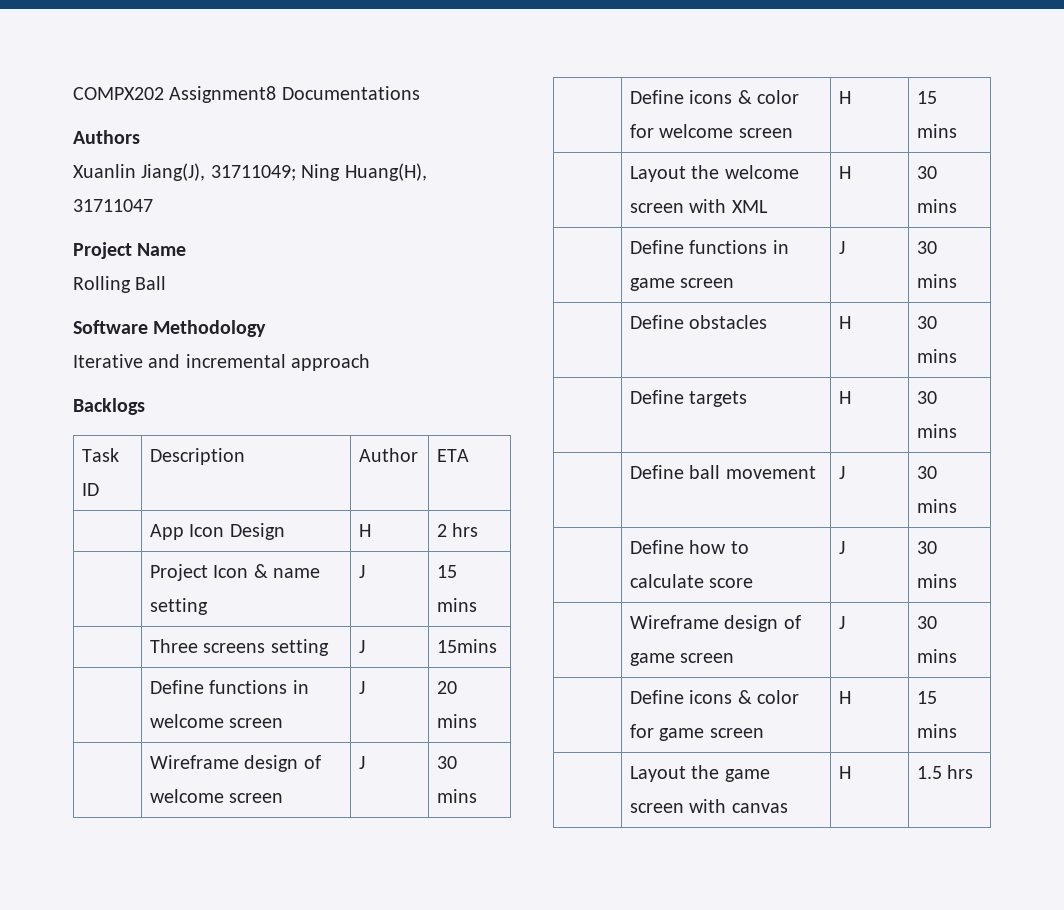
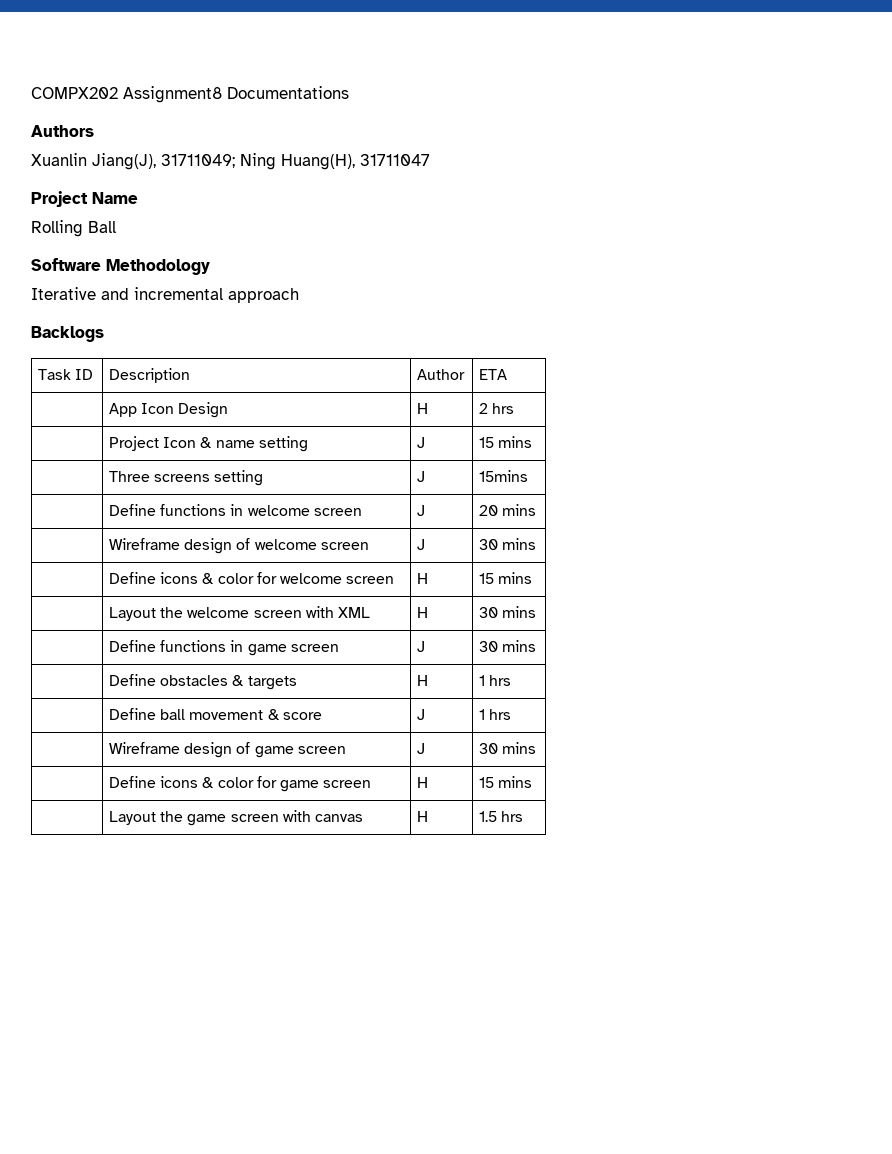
- | Define obstacles | H | 30 mins
- | Define targets | H | 30 mins
+ | Define obstacles & targets | H | 1 hrs
- | Define ball movement | J | 30 mins
- | Define how to calculate score | J | 30 mins
+ | Define ball movement & score | J | 1 hrs

